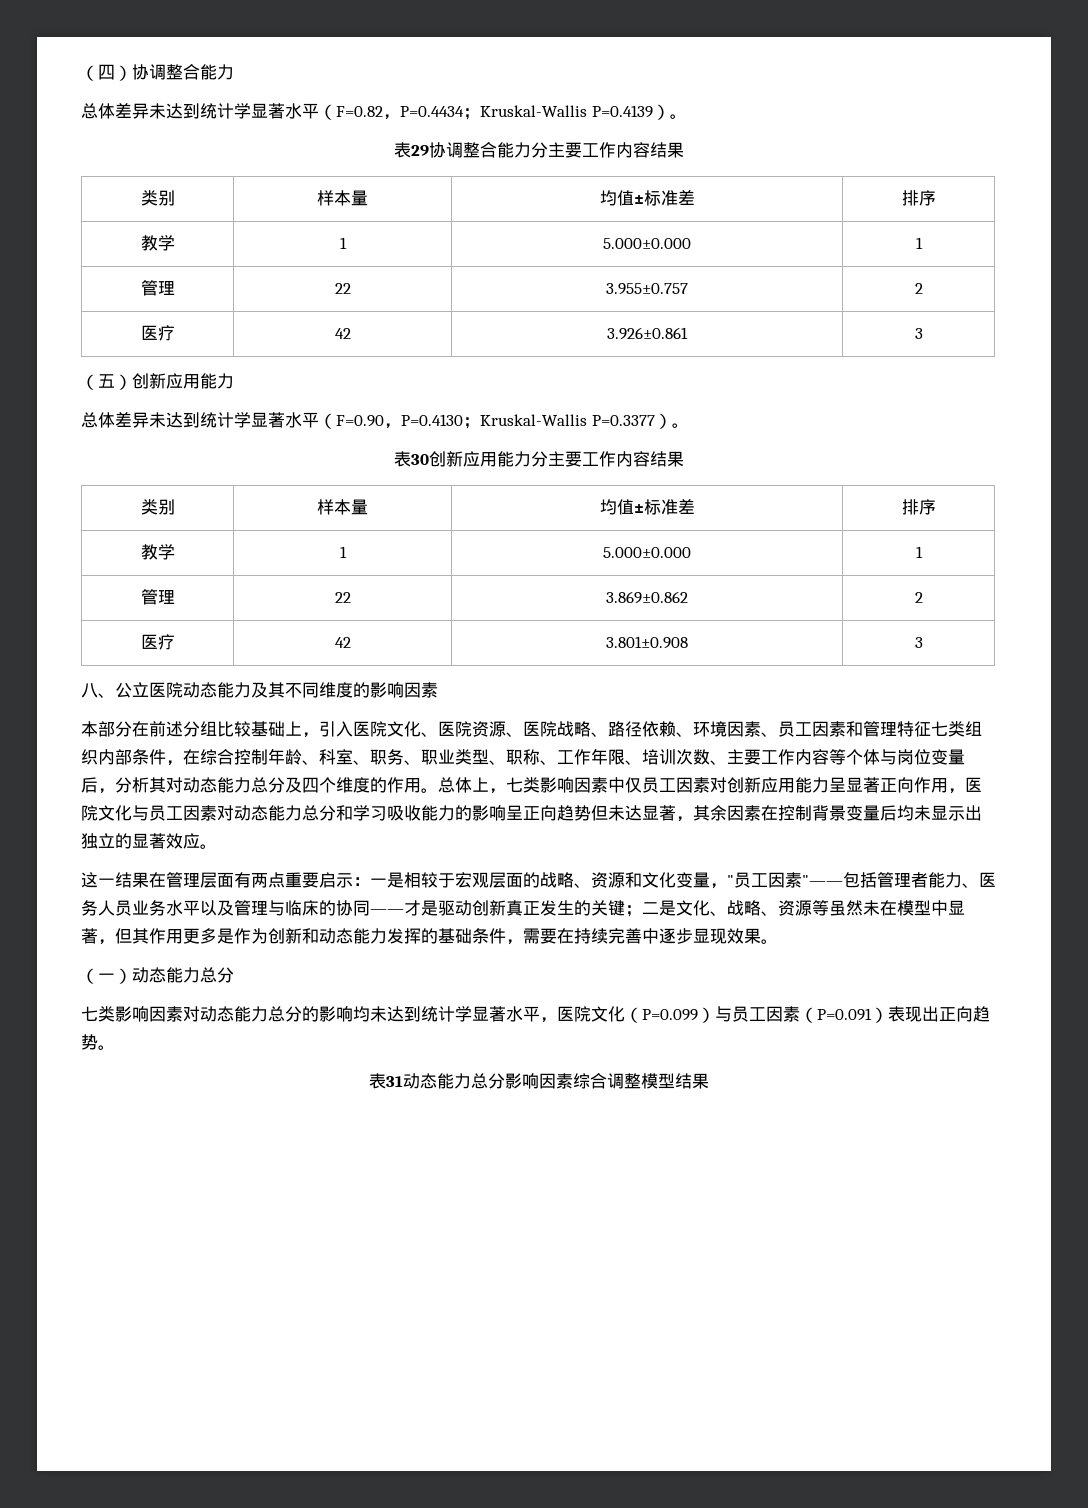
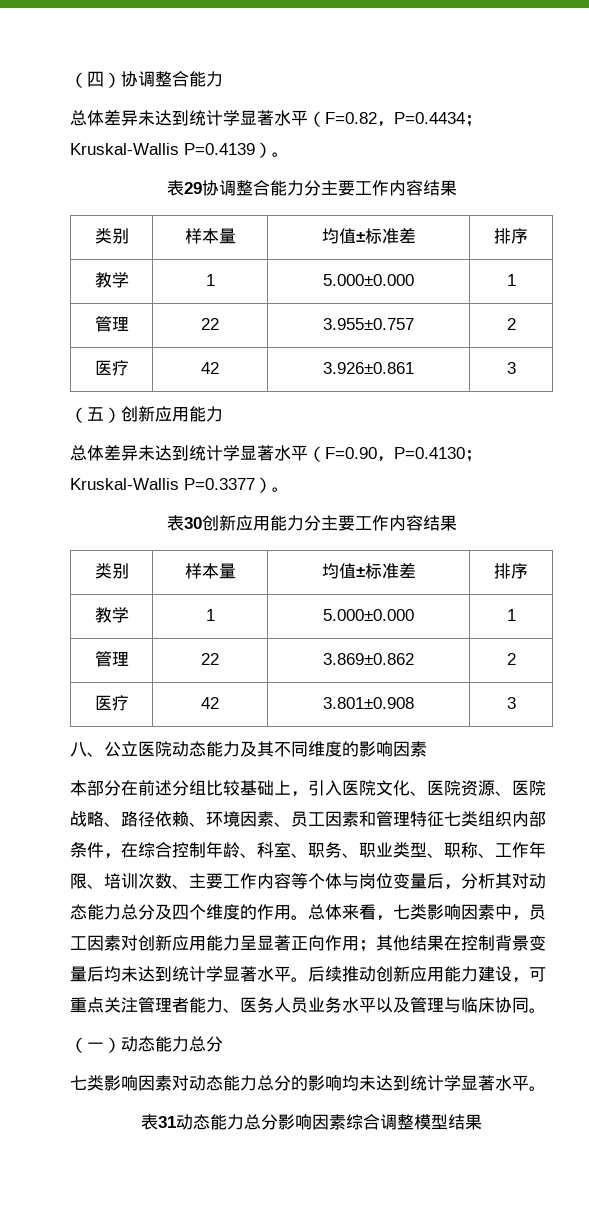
- 总体上，七类影响因素中仅员工因素对创新应用能力呈显著正向作用，医院文化与员工因素对动态能力总分和学习吸收能力的影响呈正向趋势但未达显著，其余因素在控制背景变量后均未显示出独立的显著效应。
- 这一结果在管理层面有两点重要启示：一是相较于宏观层面的战略、资源和文化变量，"员工因素"——包括管理者能力、医务人员业务水平以及管理与临床的协同——才是驱动创新真正发生的关键；二是文化、战略、资源等虽然未在模型中显著，但其作用更多是作为创新和动态能力发挥的基础条件，需要在持续完善中逐步显现效果。
+ 总体来看，七类影响因素中，员工因素对创新应用能力呈显著正向作用；其他结果在控制背景变量后均未达到统计学显著水平。后续推动创新应用能力建设，可重点关注管理者能力、医务人员业务水平以及管理与临床协同。
- 七类影响因素对动态能力总分的影响均未达到统计学显著水平，医院文化（P=0.099）与员工因素（P=0.091）表现出正向趋势。
+ 七类影响因素对动态能力总分的影响均未达到统计学显著水平。

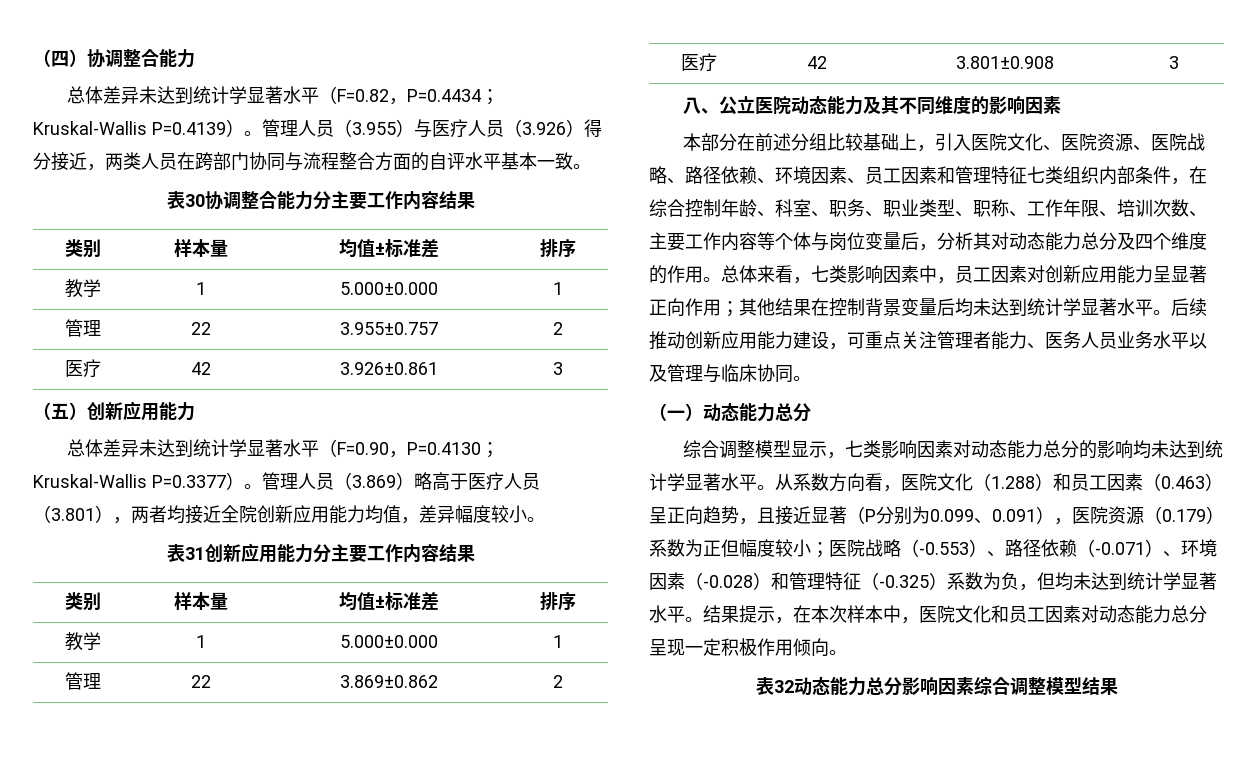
- 总体差异未达到统计学显著水平（F=0.82，P=0.4434；Kruskal-Wallis P=0.4139）。
- 表29协调整合能力分主要工作内容结果
+ 总体差异未达到统计学显著水平（F=0.82，P=0.4434；Kruskal-Wallis P=0.4139）。管理人员（3.955）与医疗人员（3.926）得分接近，两类人员在跨部门协同与流程整合方面的自评水平基本一致。
+ 表30协调整合能力分主要工作内容结果
- 总体差异未达到统计学显著水平（F=0.90，P=0.4130；Kruskal-Wallis P=0.3377）。
- 表30创新应用能力分主要工作内容结果
+ 总体差异未达到统计学显著水平（F=0.90，P=0.4130；Kruskal-Wallis P=0.3377）。管理人员（3.869）略高于医疗人员（3.801），两者均接近全院创新应用能力均值，差异幅度较小。
+ 表31创新应用能力分主要工作内容结果
- 七类影响因素对动态能力总分的影响均未达到统计学显著水平。
- 表31动态能力总分影响因素综合调整模型结果
+ 综合调整模型显示，七类影响因素对动态能力总分的影响均未达到统计学显著水平。从系数方向看，医院文化（1.288）和员工因素（0.463）呈正向趋势，且接近显著（P分别为0.099、0.091），医院资源（0.179）系数为正但幅度较小；医院战略（-0.553）、路径依赖（-0.071）、环境因素（-0.028）和管理特征（-0.325）系数为负，但均未达到统计学显著水平。结果提示，在本次样本中，医院文化和员工因素对动态能力总分呈现一定积极作用倾向。
+ 表32动态能力总分影响因素综合调整模型结果

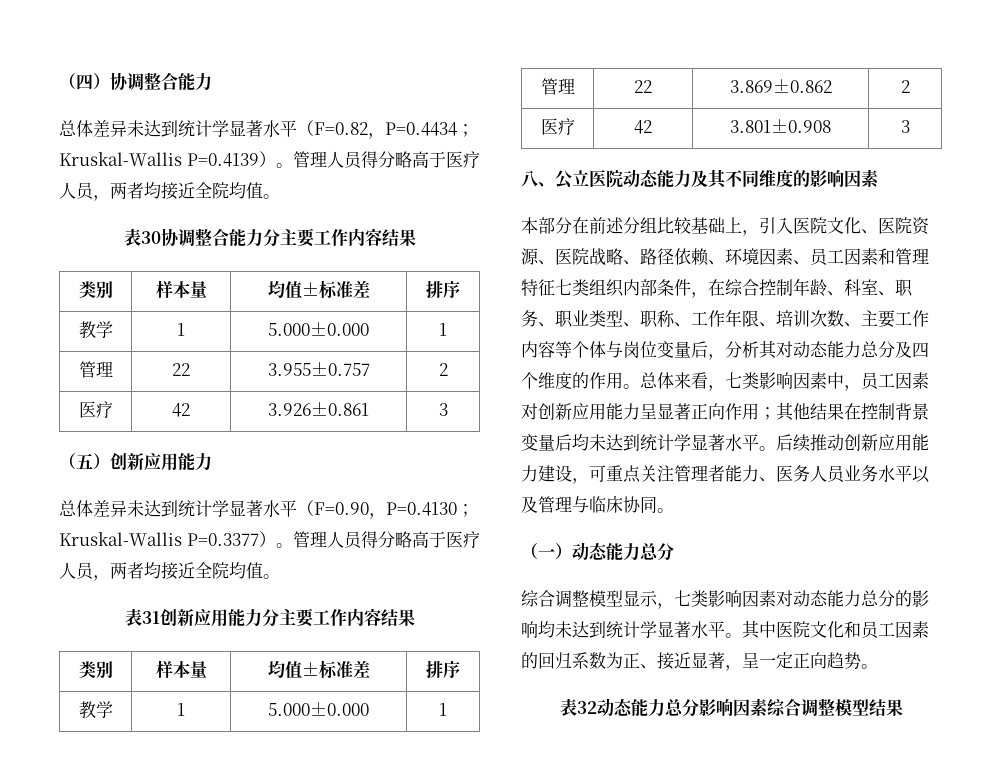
- 总体差异未达到统计学显著水平（F=0.82，P=0.4434；Kruskal-Wallis P=0.4139）。管理人员（3.955）与医疗人员（3.926）得分接近，两类人员在跨部门协同与流程整合方面的自评水平基本一致。
+ 总体差异未达到统计学显著水平（F=0.82，P=0.4434；Kruskal-Wallis P=0.4139）。管理人员得分略高于医疗人员，两者均接近全院均值。
- 总体差异未达到统计学显著水平（F=0.90，P=0.4130；Kruskal-Wallis P=0.3377）。管理人员（3.869）略高于医疗人员（3.801），两者均接近全院创新应用能力均值，差异幅度较小。
+ 总体差异未达到统计学显著水平（F=0.90，P=0.4130；Kruskal-Wallis P=0.3377）。管理人员得分略高于医疗人员，两者均接近全院均值。
- 从系数方向看，医院文化（1.288）和员工因素（0.463）呈正向趋势，且接近显著（P分别为0.099、0.091），医院资源（0.179）系数为正但幅度较小；医院战略（-0.553）、路径依赖（-0.071）、环境因素（-0.028）和管理特征（-0.325）系数为负，但均未达到统计学显著水平。结果提示，在本次样本中，医院文化和员工因素对动态能力总分呈现一定积极作用倾向。
+ 其中医院文化和员工因素的回归系数为正、接近显著，呈一定正向趋势。

